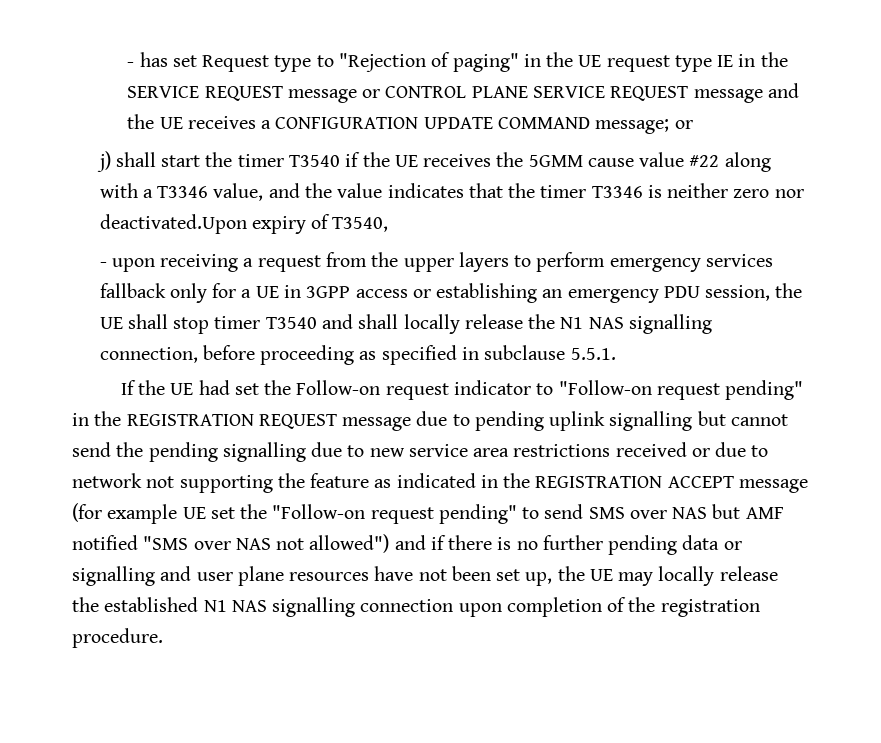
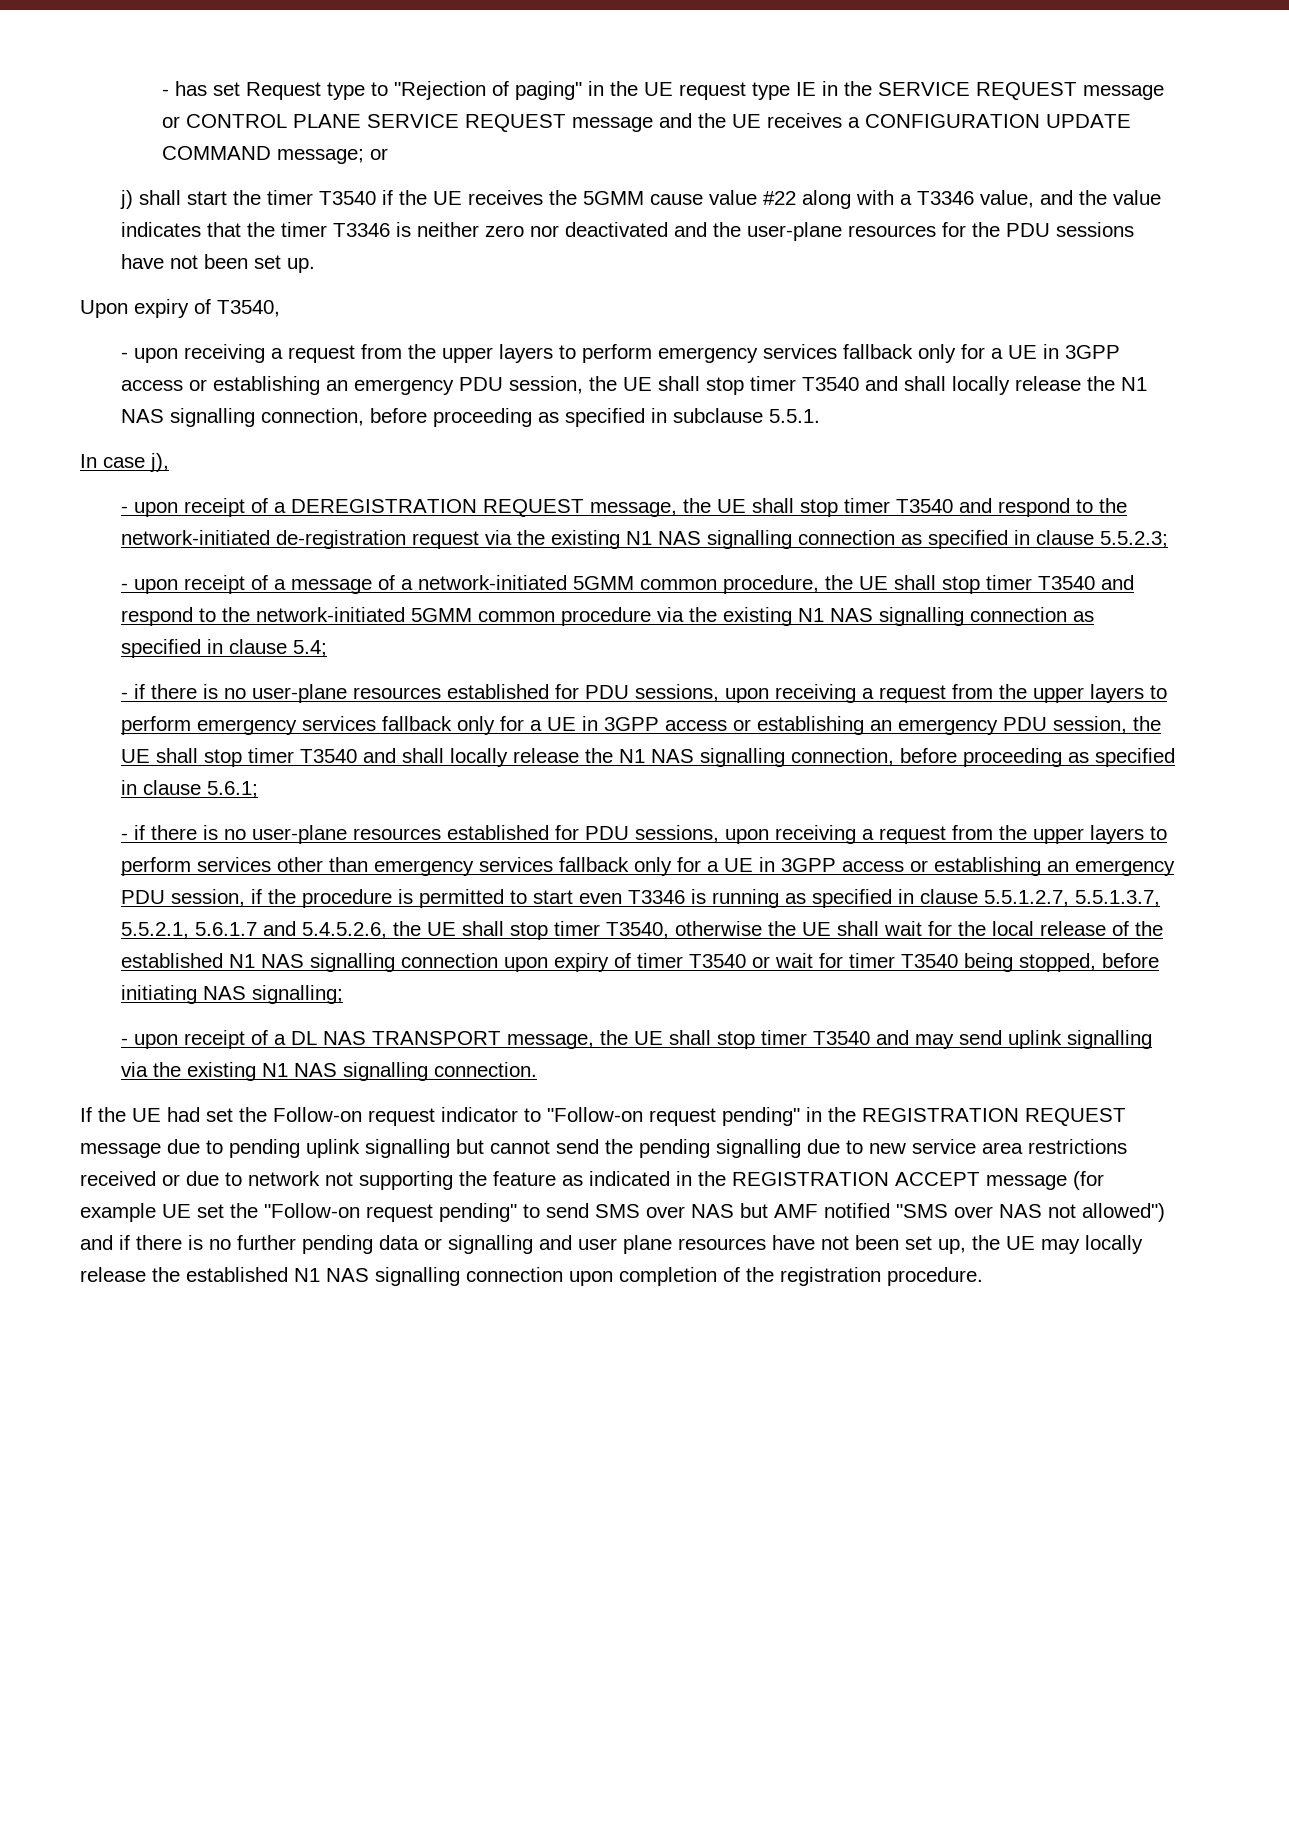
- j) shall start the timer T3540 if the UE receives the 5GMM cause value #22 along with a T3346 value, and the value indicates that the timer T3346 is neither zero nor deactivated.Upon expiry of T3540,
+ j) shall start the timer T3540 if the UE receives the 5GMM cause value #22 along with a T3346 value, and the value indicates that the timer T3346 is neither zero nor deactivated and the user-plane resources for the PDU sessions have not been set up.
+ Upon expiry of T3540,
+ In case j),
+ - upon receipt of a DEREGISTRATION REQUEST message, the UE shall stop timer T3540 and respond to the network-initiated de-registration request via the existing N1 NAS signalling connection as specified in clause 5.5.2.3;
+ - upon receipt of a message of a network-initiated 5GMM common procedure, the UE shall stop timer T3540 and respond to the network-initiated 5GMM common procedure via the existing N1 NAS signalling connection as specified in clause 5.4;
+ - if there is no user-plane resources established for PDU sessions, upon receiving a request from the upper layers to perform emergency services fallback only for a UE in 3GPP access or establishing an emergency PDU session, the UE shall stop timer T3540 and shall locally release the N1 NAS signalling connection, before proceeding as specified in clause 5.6.1;
+ - if there is no user-plane resources established for PDU sessions, upon receiving a request from the upper layers to perform services other than emergency services fallback only for a UE in 3GPP access or establishing an emergency PDU session, if the procedure is permitted to start even T3346 is running as specified in clause 5.5.1.2.7, 5.5.1.3.7, 5.5.2.1, 5.6.1.7 and 5.4.5.2.6, the UE shall stop timer T3540, otherwise the UE shall wait for the local release of the established N1 NAS signalling connection upon expiry of timer T3540 or wait for timer T3540 being stopped, before initiating NAS signalling;
+ - upon receipt of a DL NAS TRANSPORT message, the UE shall stop timer T3540 and may send uplink signalling via the existing N1 NAS signalling connection.

